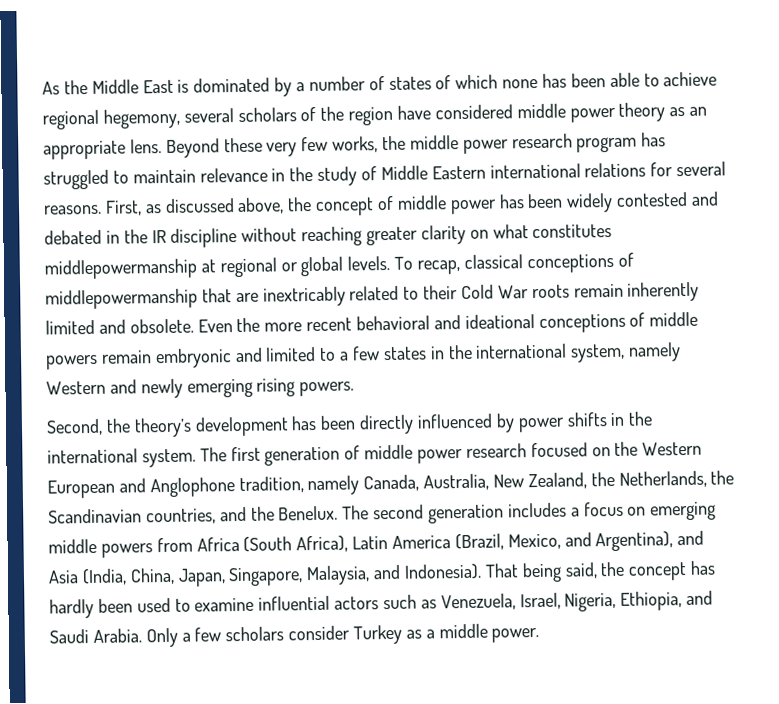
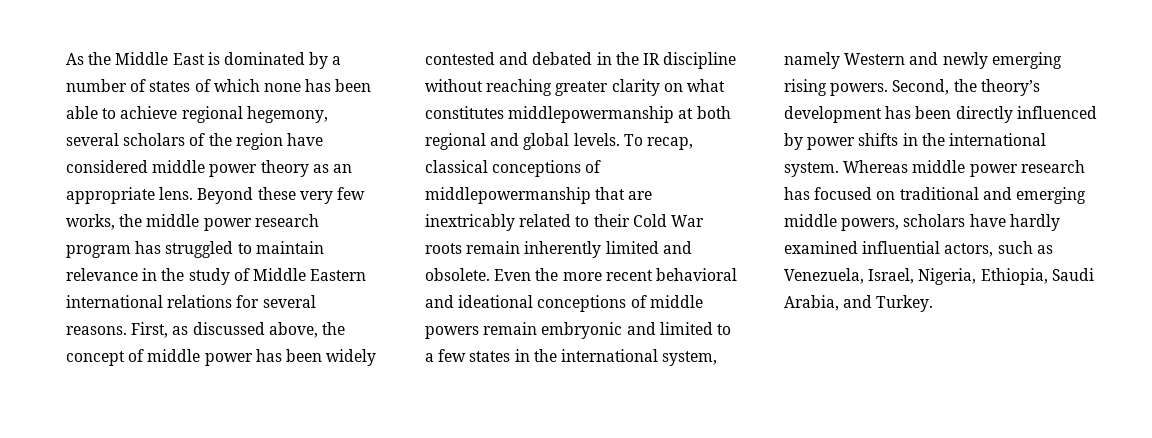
- First, as discussed above, the concept of middle power has been widely contested and debated in the IR discipline without reaching greater clarity on what constitutes middlepowermanship at regional or global levels.
+ First, as discussed above, the concept of middle power has been widely contested and debated in the IR discipline without reaching greater clarity on what constitutes middlepowermanship at both regional and global levels.
- Even the more recent behavioral and ideational conceptions of middle powers remain embryonic and limited to a few states in the international system, namely Western and newly emerging rising powers.
- Second, the theory’s development has been directly influenced by power shifts in the international system.
+ Even the more recent behavioral and ideational conceptions of middle powers remain embryonic and limited to a few states in the international system, namely Western and newly emerging rising powers. Second, the theory’s development has been directly influenced by power shifts in the international system.
- The first generation of middle power research focused on the Western European and Anglophone tradition, namely Canada, Australia, New Zealand, the Netherlands, the Scandinavian countries, and the Benelux. The second generation includes a focus on emerging middle powers from Africa (South Africa), Latin America (Brazil, Mexico, and Argentina), and Asia (India, China, Japan, Singapore, Malaysia, and Indonesia). That being said, the concept has hardly been used to examine influential actors such as Venezuela, Israel, Nigeria, Ethiopia, and Saudi Arabia. Only a few scholars consider Turkey as a middle power.
+ Whereas middle power research has focused on traditional and emerging middle powers, scholars have hardly examined influential actors, such as Venezuela, Israel, Nigeria, Ethiopia, Saudi Arabia, and Turkey.

